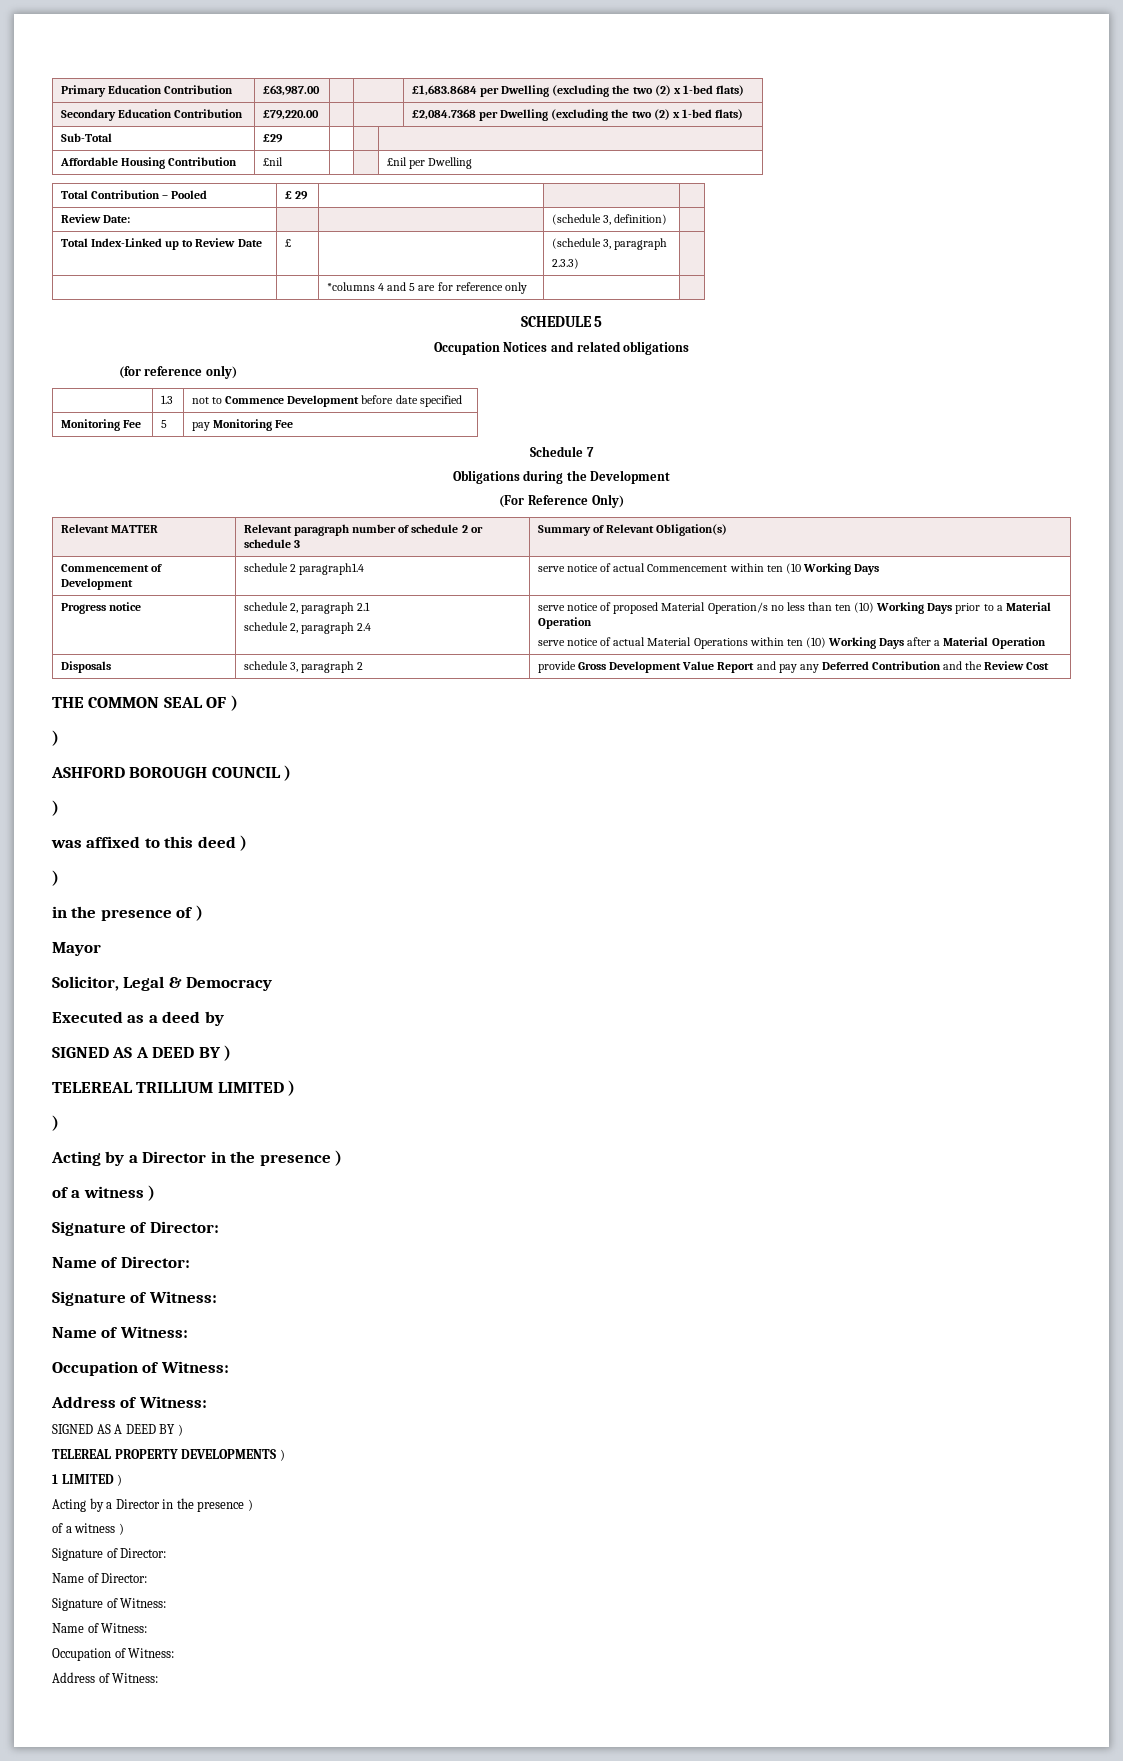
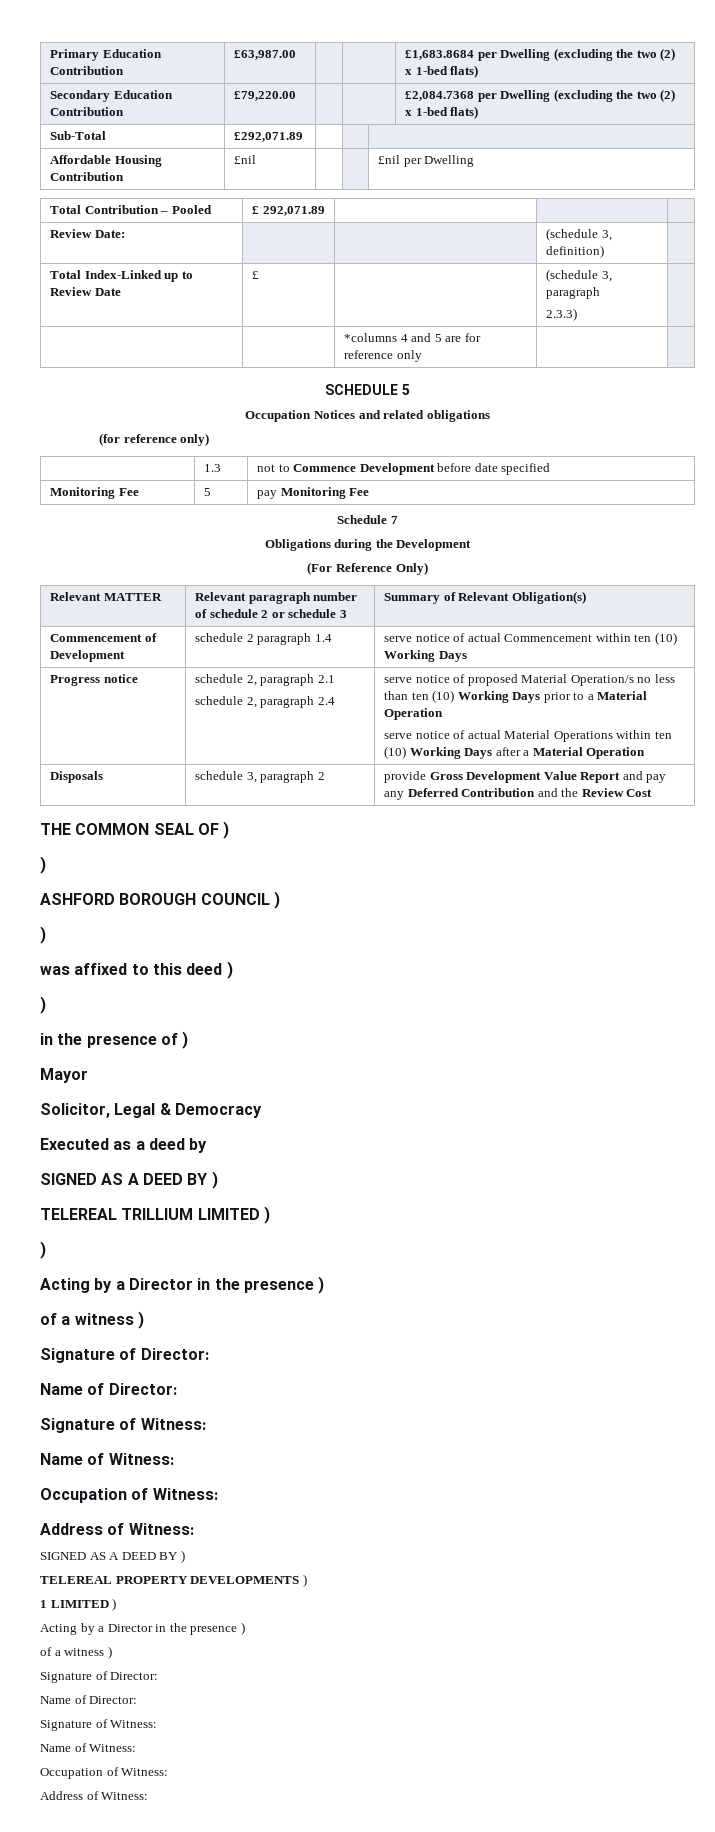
- Sub-Total | £29 | | |
+ Sub-Total | £292,071.89 | | |
- Total Contribution – Pooled | £ 29 | | |
+ Total Contribution – Pooled | £ 292,071.89 | | |
- Commencement of Development | schedule 2 paragraph1.4 | serve notice of actual Commencement within ten (10 Working Days
+ Commencement of Development | schedule 2 paragraph 1.4 | serve notice of actual Commencement within ten (10) Working Days

